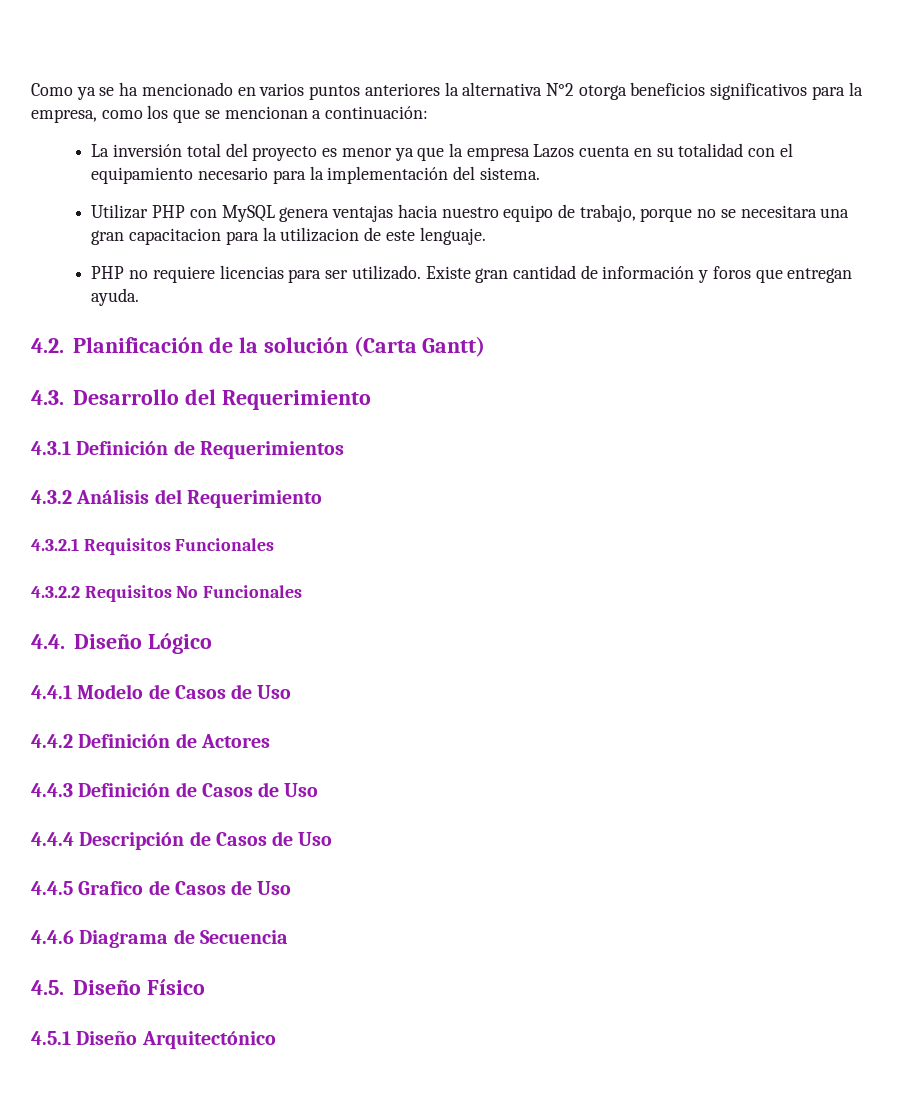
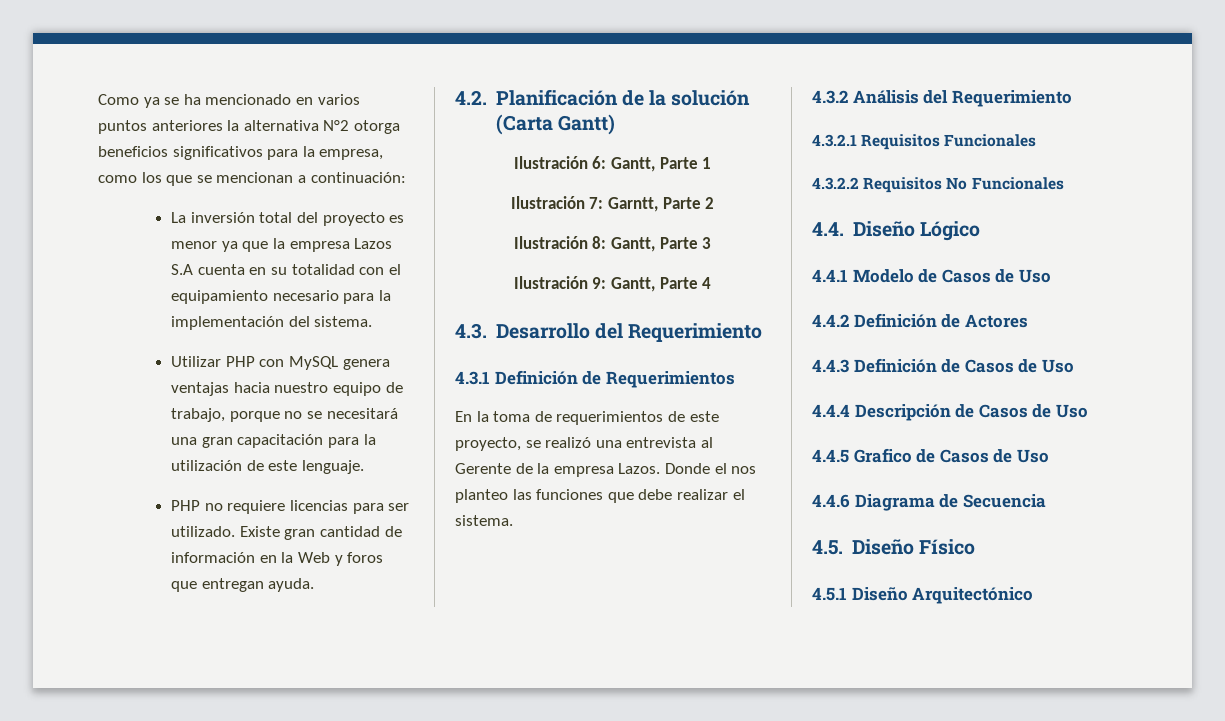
- La inversión total del proyecto es menor ya que la empresa Lazos cuenta en su totalidad con el equipamiento necesario para la implementación del sistema.
+ La inversión total del proyecto es menor ya que la empresa Lazos S.A cuenta en su totalidad con el equipamiento necesario para la implementación del sistema.
- Utilizar PHP con MySQL genera ventajas hacia nuestro equipo de trabajo, porque no se necesitara una gran capacitacion para la utilizacion de este lenguaje.
+ Utilizar PHP con MySQL genera ventajas hacia nuestro equipo de trabajo, porque no se necesitará una gran capacitación para la utilización de este lenguaje.
- Existe gran cantidad de información y foros que entregan ayuda.
+ Existe gran cantidad de información en la Web y foros que entregan ayuda.
+ Ilustración 6: Gantt, Parte 1
+ Ilustración 7: Garntt, Parte 2
+ Ilustración 8: Gantt, Parte 3
+ Ilustración 9: Gantt, Parte 4
+ En la toma de requerimientos de este proyecto, se realizó una entrevista al Gerente de la empresa Lazos. Donde el nos planteo las funciones que debe realizar el sistema.

